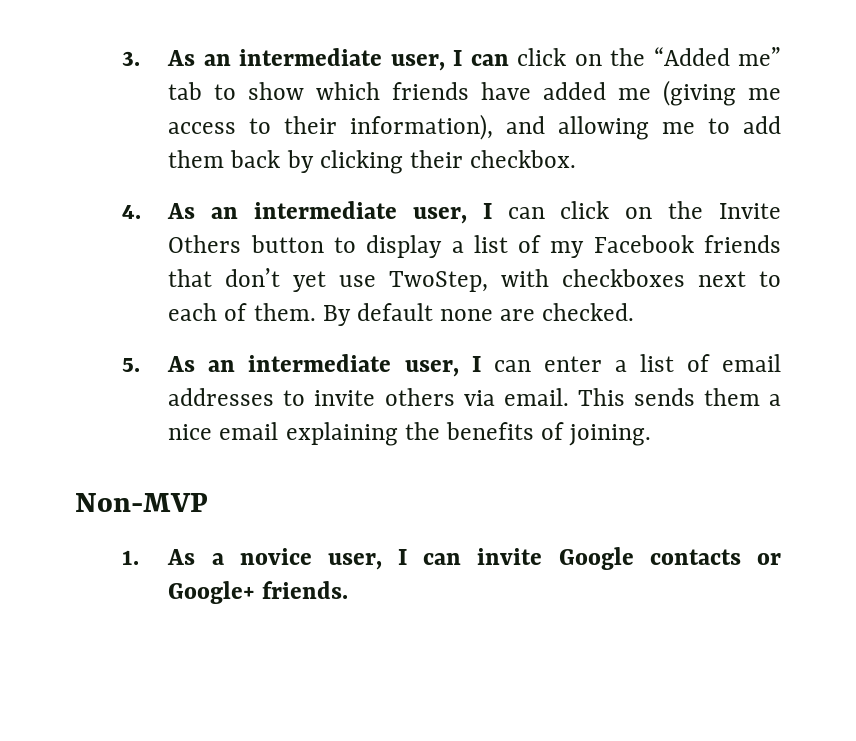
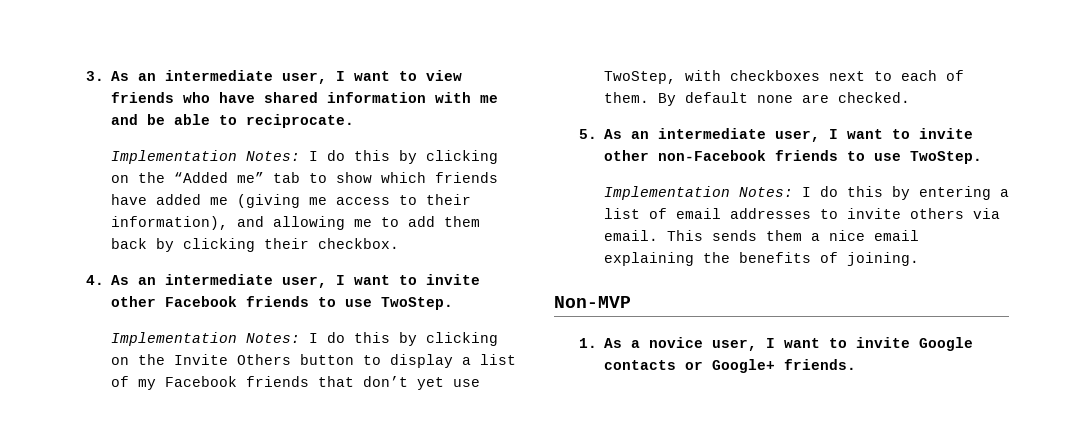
- 3. As an intermediate user, I can click on the “Added me” tab to show which friends have added me (giving me access to their information), and allowing me to add them back by clicking their checkbox.
+ 3. As an intermediate user, I want to view friends who have shared information with me and be able to reciprocate.
+ Implementation Notes: I do this by clicking on the “Added me” tab to show which friends have added me (giving me access to their information), and allowing me to add them back by clicking their checkbox.
- 4. As an intermediate user, I can click on the Invite Others button to display a list of my Facebook friends that don’t yet use TwoStep, with checkboxes next to each of them.
+ 4. As an intermediate user, I want to invite other Facebook friends to use TwoStep.
+ Implementation Notes: I do this by clicking on the Invite Others button to display a list of my Facebook friends that don’t yet use TwoStep, with checkboxes next to each of them.
- 5. As an intermediate user, I can enter a list of email addresses to invite others via email.
+ 5. As an intermediate user, I want to invite other non-Facebook friends to use TwoStep.
+ Implementation Notes: I do this by entering a list of email addresses to invite others via email.
- 1. As a novice user, I can invite Google contacts or Google+ friends.
+ 1. As a novice user, I want to invite Google contacts or Google+ friends.

